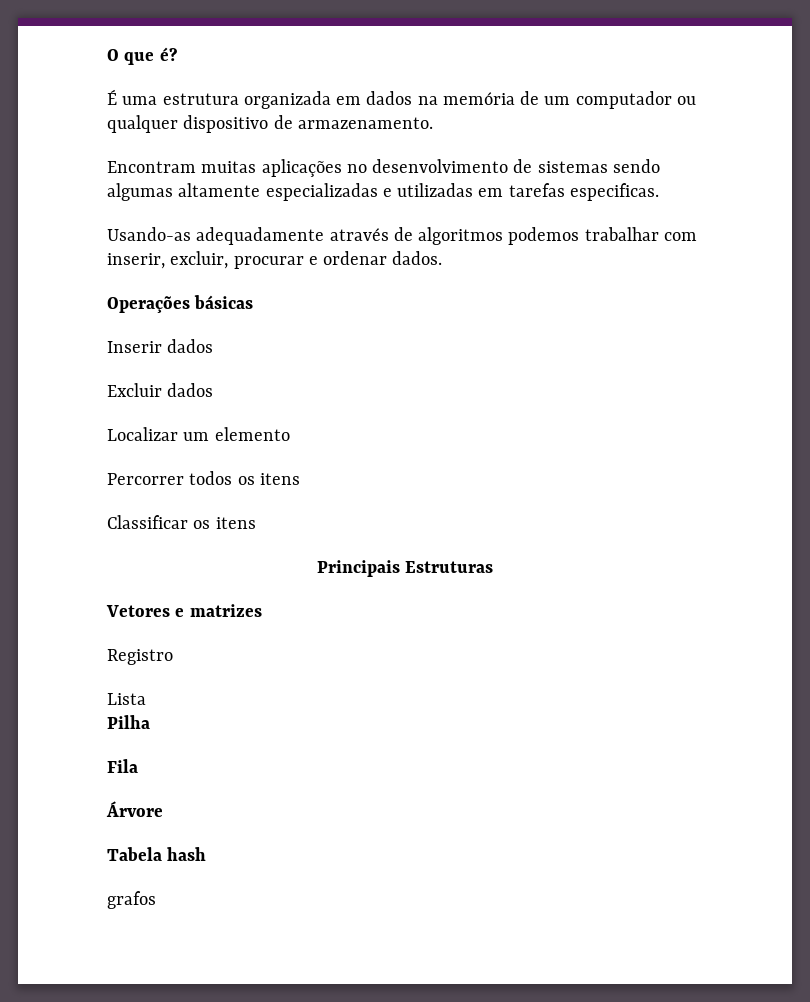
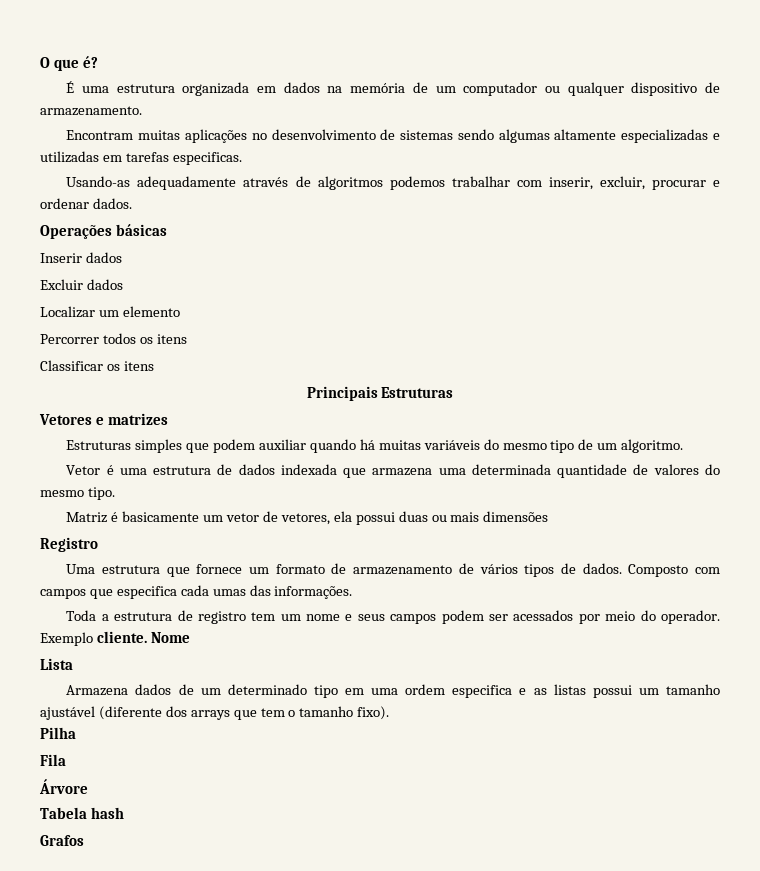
+ Estruturas simples que podem auxiliar quando há muitas variáveis do mesmo tipo de um algoritmo.
+ Vetor é uma estrutura de dados indexada que armazena uma determinada quantidade de valores do mesmo tipo.
+ Matriz é basicamente um vetor de vetores, ela possui duas ou mais dimensões
  Registro
+ Uma estrutura que fornece um formato de armazenamento de vários tipos de dados. Composto com campos que especifica cada umas das informações.
+ Toda a estrutura de registro tem um nome e seus campos podem ser acessados por meio do operador. Exemplo cliente. Nome
  Lista
+ Armazena dados de um determinado tipo em uma ordem especifica e as listas possui um tamanho ajustável (diferente dos arrays que tem o tamanho fixo).
- grafos
+ Grafos

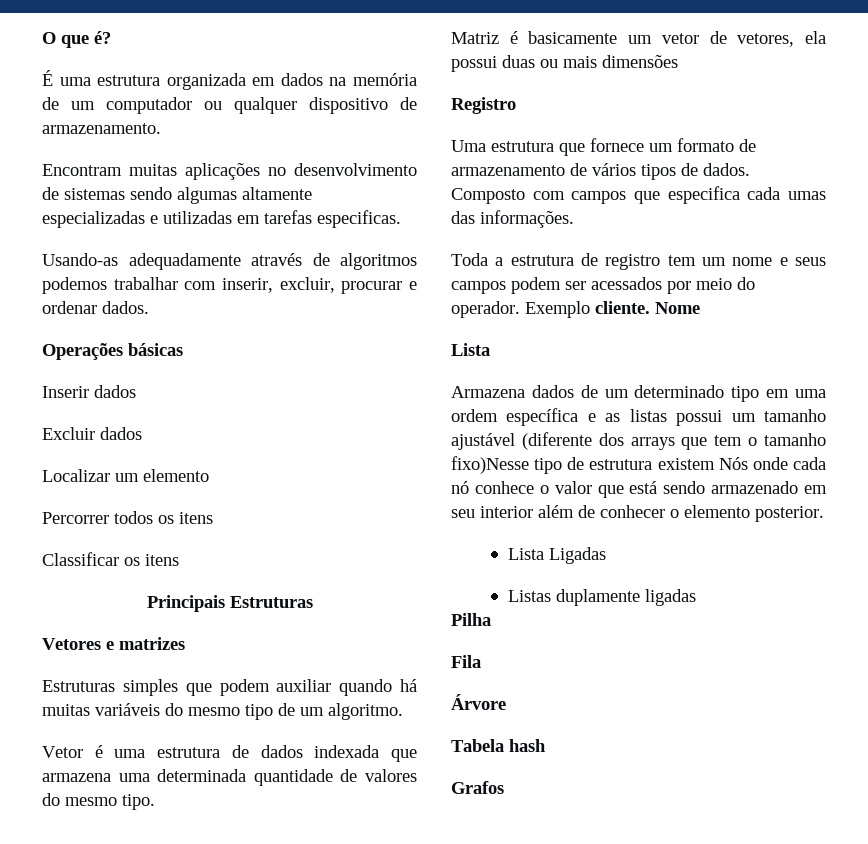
- Armazena dados de um determinado tipo em uma ordem especifica e as listas possui um tamanho ajustável (diferente dos arrays que tem o tamanho fixo).
+ Armazena dados de um determinado tipo em uma ordem específica e as listas possui um tamanho ajustável (diferente dos arrays que tem o tamanho fixo)Nesse tipo de estrutura existem Nós onde cada nó conhece o valor que está sendo armazenado em seu interior além de conhecer o elemento posterior.
+ Lista Ligadas
+ Listas duplamente ligadas

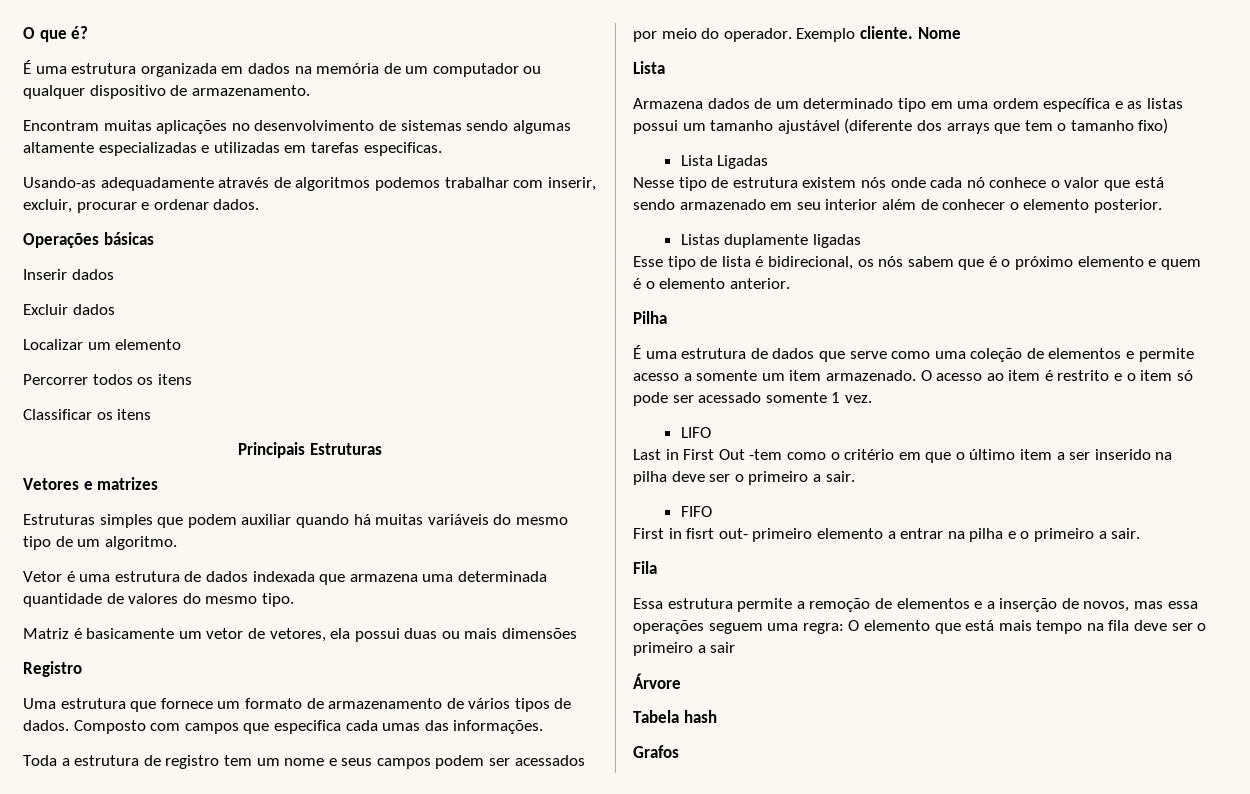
- Armazena dados de um determinado tipo em uma ordem específica e as listas possui um tamanho ajustável (diferente dos arrays que tem o tamanho fixo)Nesse tipo de estrutura existem Nós onde cada nó conhece o valor que está sendo armazenado em seu interior além de conhecer o elemento posterior.
+ Armazena dados de um determinado tipo em uma ordem específica e as listas possui um tamanho ajustável (diferente dos arrays que tem o tamanho fixo)
+ Lista Ligadas
+ Nesse tipo de estrutura existem nós onde cada nó conhece o valor que está sendo armazenado em seu interior além de conhecer o elemento posterior.
- Lista Ligadas
+ Esse tipo de lista é bidirecional, os nós sabem que é o próximo elemento e quem é o elemento anterior.
  Pilha
+ É uma estrutura de dados que serve como uma coleção de elementos e permite acesso a somente um item armazenado. O acesso ao item é restrito e o item só pode ser acessado somente 1 vez.
+ LIFO
+ Last in First Out -tem como o critério em que o último item a ser inserido na pilha deve ser o primeiro a sair.
+ FIFO
+ First in fisrt out- primeiro elemento a entrar na pilha e o primeiro a sair.
  Fila
+ Essa estrutura permite a remoção de elementos e a inserção de novos, mas essa operações seguem uma regra: O elemento que está mais tempo na fila deve ser o primeiro a sair

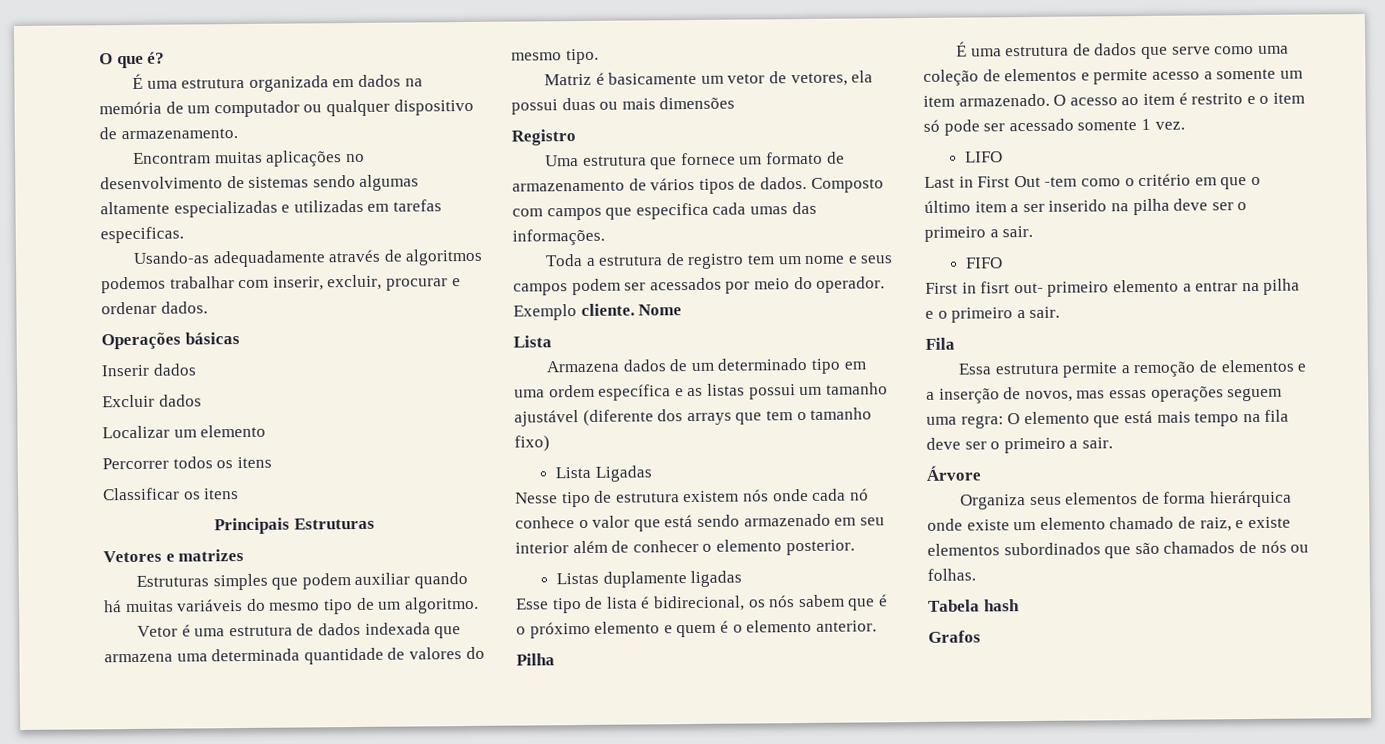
- Essa estrutura permite a remoção de elementos e a inserção de novos, mas essa operações seguem uma regra: O elemento que está mais tempo na fila deve ser o primeiro a sair
+ Essa estrutura permite a remoção de elementos e a inserção de novos, mas essas operações seguem uma regra: O elemento que está mais tempo na fila deve ser o primeiro a sair.
+ Organiza seus elementos de forma hierárquica onde existe um elemento chamado de raiz, e existe elementos subordinados que são chamados de nós ou folhas.

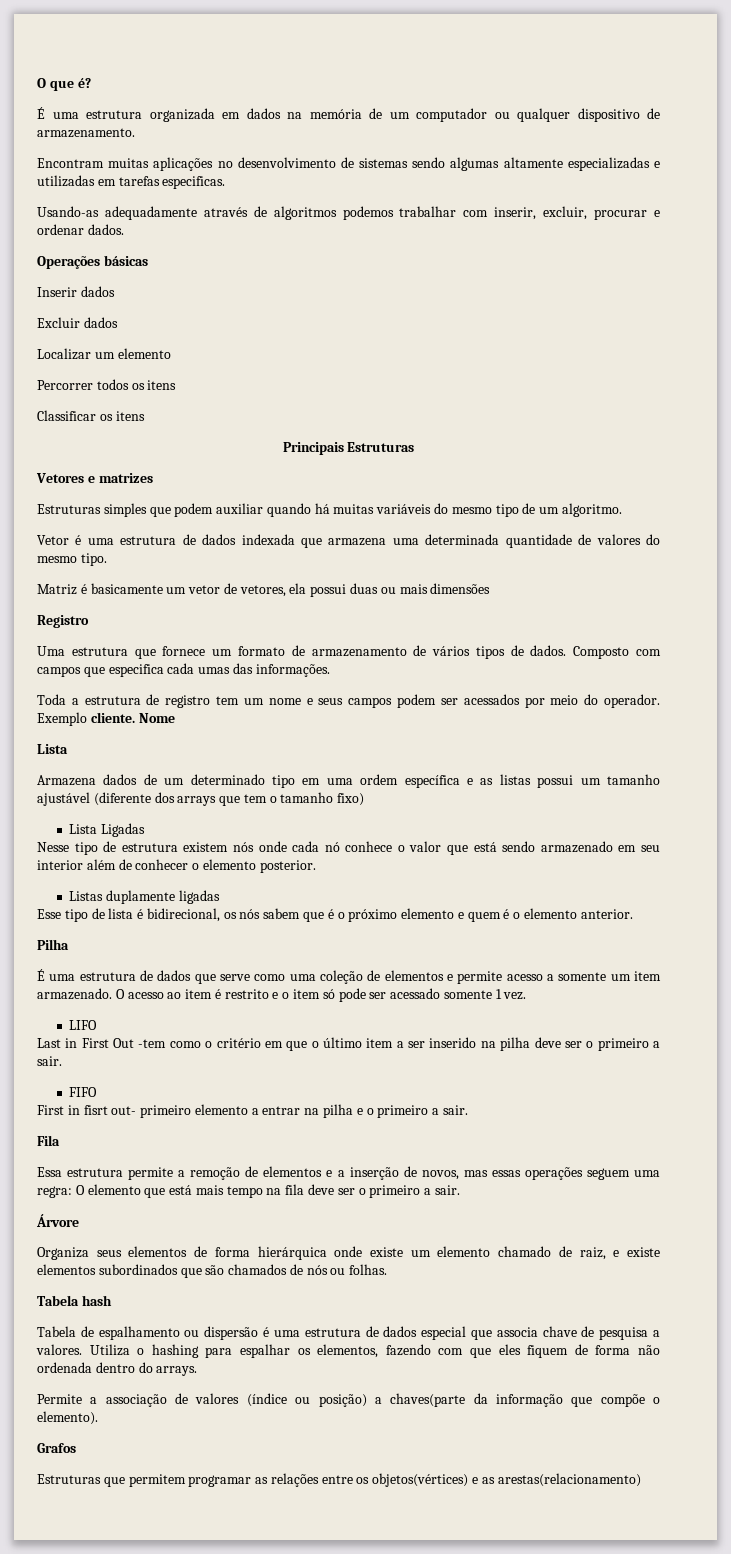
+ Tabela de espalhamento ou dispersão é uma estrutura de dados especial que associa chave de pesquisa a valores. Utiliza o hashing para espalhar os elementos, fazendo com que eles fiquem de forma não ordenada dentro do arrays.
+ Permite a associação de valores (índice ou posição) a chaves(parte da informação que compõe o elemento).
  Grafos
+ Estruturas que permitem programar as relações entre os objetos(vértices) e as arestas(relacionamento)

